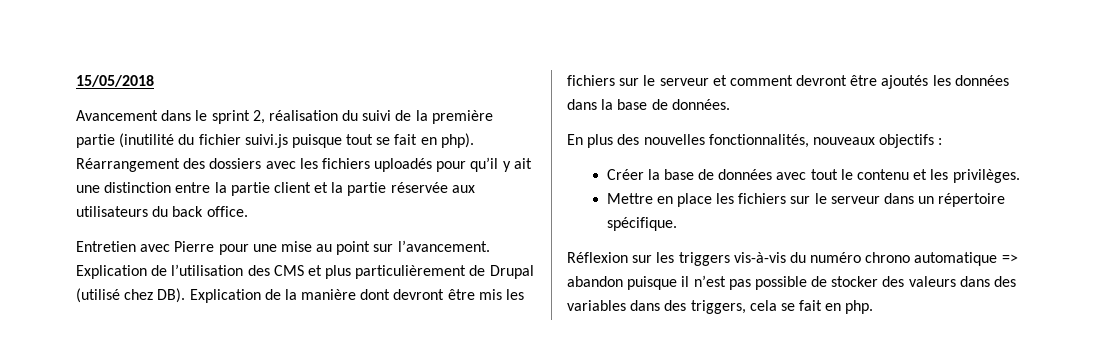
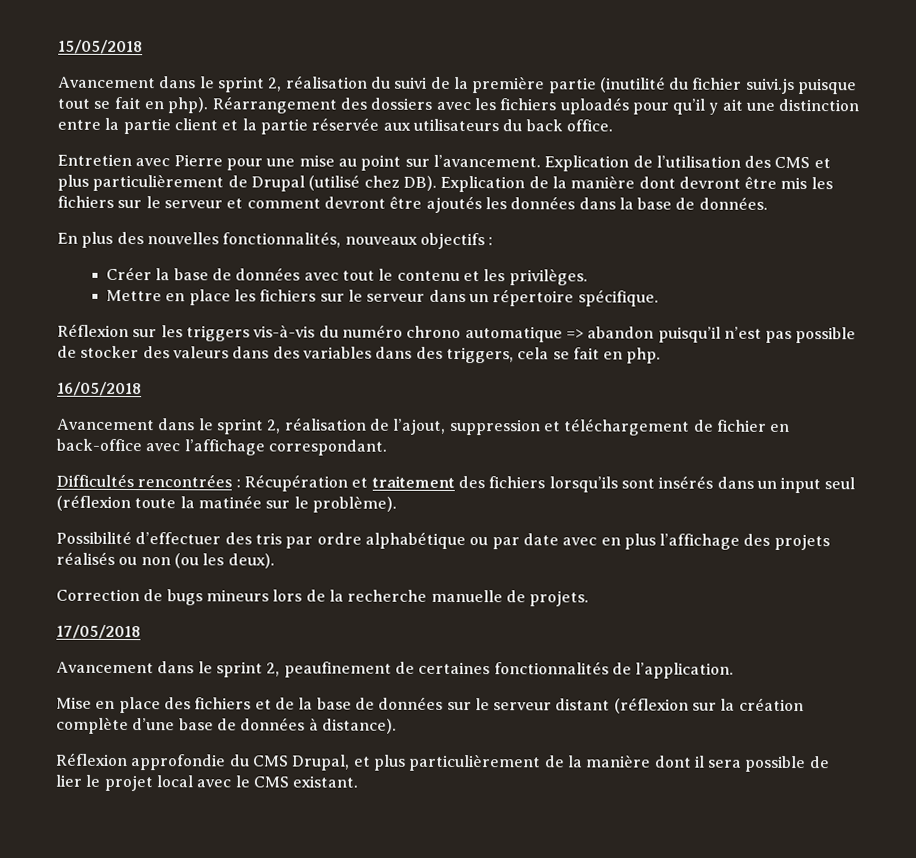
- Réflexion sur les triggers vis-à-vis du numéro chrono automatique => abandon puisque il n’est pas possible de stocker des valeurs dans des variables dans des triggers, cela se fait en php.
+ Réflexion sur les triggers vis-à-vis du numéro chrono automatique => abandon puisqu’il n’est pas possible de stocker des valeurs dans des variables dans des triggers, cela se fait en php.
+ 16/05/2018
+ Avancement dans le sprint 2, réalisation de l’ajout, suppression et téléchargement de fichier en back-office avec l’affichage correspondant.
+ Difficultés rencontrées : Récupération et traitement des fichiers lorsqu’ils sont insérés dans un input seul (réflexion toute la matinée sur le problème).
+ Possibilité d’effectuer des tris par ordre alphabétique ou par date avec en plus l’affichage des projets réalisés ou non (ou les deux).
+ Correction de bugs mineurs lors de la recherche manuelle de projets.
+ 17/05/2018
+ Avancement dans le sprint 2, peaufinement de certaines fonctionnalités de l’application.
+ Mise en place des fichiers et de la base de données sur le serveur distant (réflexion sur la création complète d’une base de données à distance).
+ Réflexion approfondie du CMS Drupal, et plus particulièrement de la manière dont il sera possible de lier le projet local avec le CMS existant.

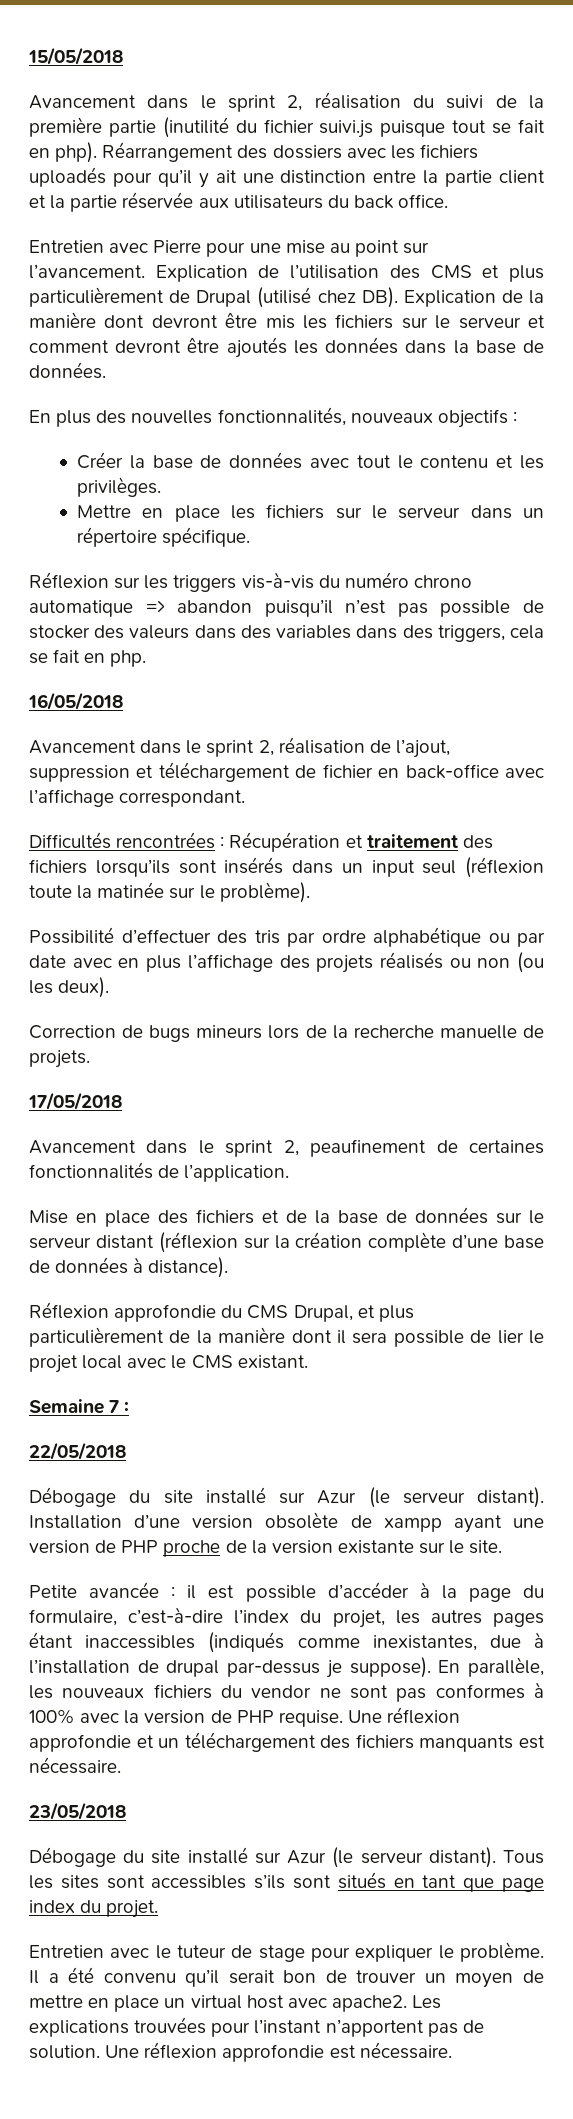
+ Semaine 7 :
+ 22/05/2018
+ Débogage du site installé sur Azur (le serveur distant). Installation d’une version obsolète de xampp ayant une version de PHP proche de la version existante sur le site.
+ Petite avancée : il est possible d’accéder à la page du formulaire, c’est-à-dire l’index du projet, les autres pages étant inaccessibles (indiqués comme inexistantes, due à l’installation de drupal par-dessus je suppose). En parallèle, les nouveaux fichiers du vendor ne sont pas conformes à 100% avec la version de PHP requise. Une réflexion approfondie et un téléchargement des fichiers manquants est nécessaire.
+ 23/05/2018
+ Débogage du site installé sur Azur (le serveur distant). Tous les sites sont accessibles s’ils sont situés en tant que page index du projet.
+ Entretien avec le tuteur de stage pour expliquer le problème. Il a été convenu qu’il serait bon de trouver un moyen de mettre en place un virtual host avec apache2. Les explications trouvées pour l’instant n’apportent pas de solution. Une réflexion approfondie est nécessaire.

